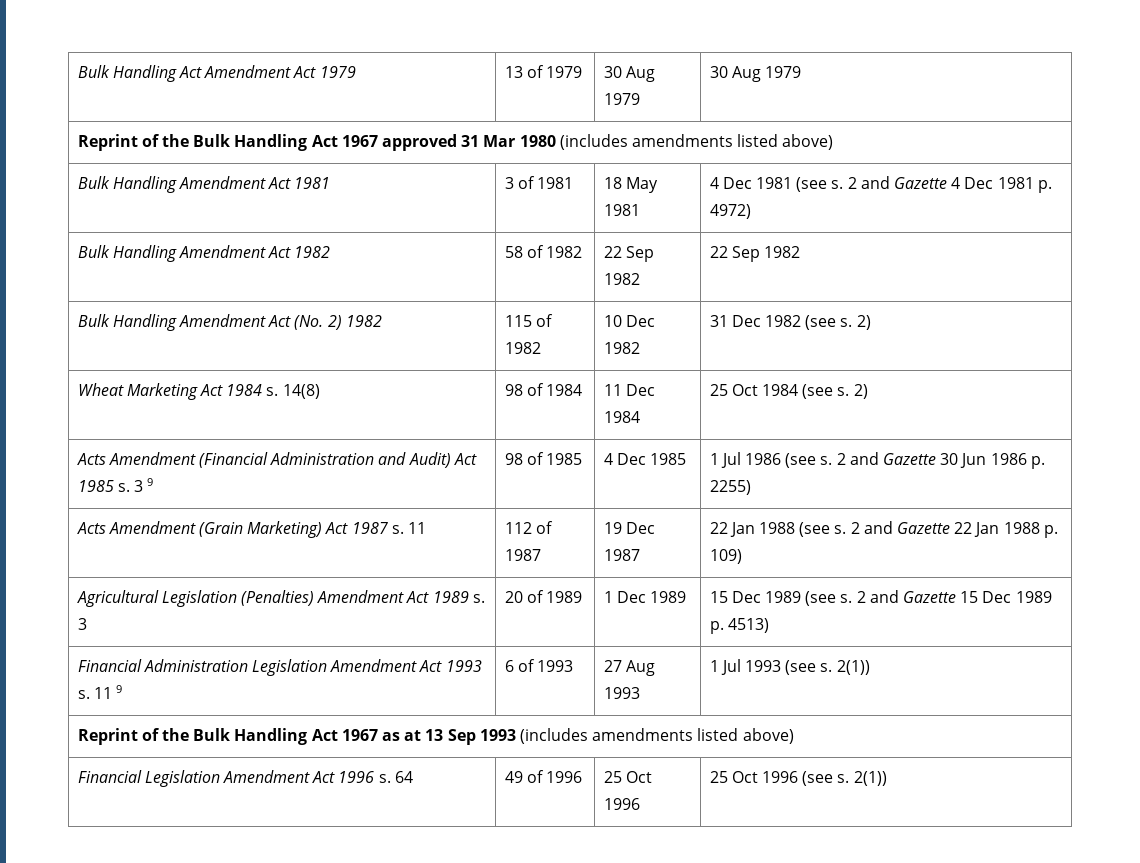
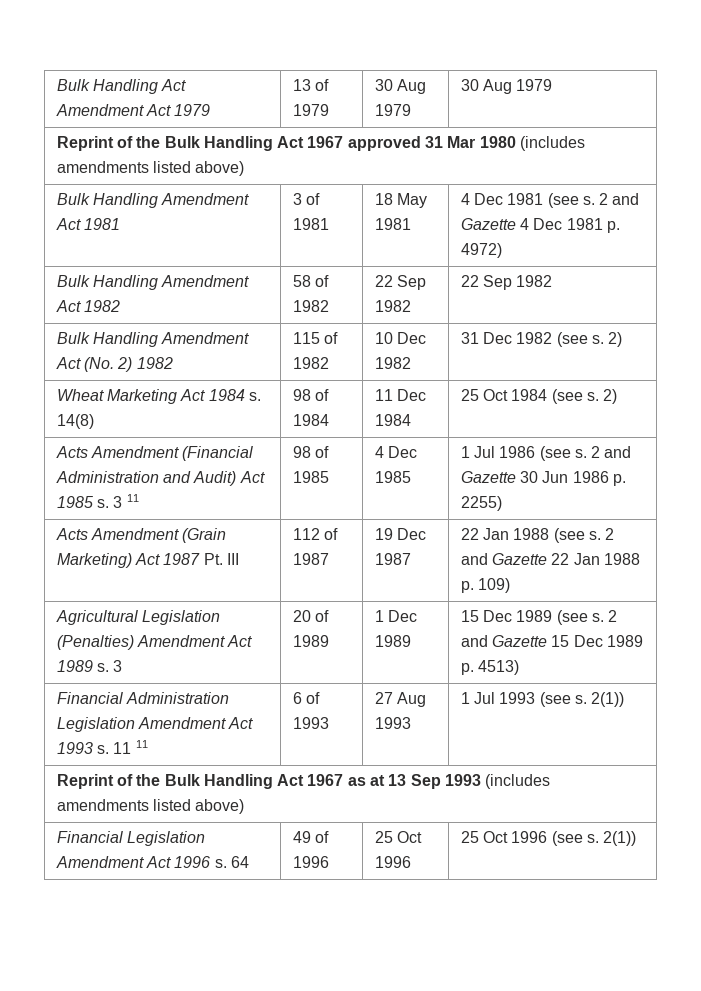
- Acts Amendment (Financial Administration and Audit) Act 1985 s. 3 9 | 98 of 1985 | 4 Dec 1985 | 1 Jul 1986 (see s. 2 and Gazette 30 Jun 1986 p. 2255)
+ Acts Amendment (Financial Administration and Audit) Act 1985 s. 3 11 | 98 of 1985 | 4 Dec 1985 | 1 Jul 1986 (see s. 2 and Gazette 30 Jun 1986 p. 2255)
- Acts Amendment (Grain Marketing) Act 1987 s. 11 | 112 of 1987 | 19 Dec 1987 | 22 Jan 1988 (see s. 2 and Gazette 22 Jan 1988 p. 109)
+ Acts Amendment (Grain Marketing) Act 1987 Pt. III | 112 of 1987 | 19 Dec 1987 | 22 Jan 1988 (see s. 2 and Gazette 22 Jan 1988 p. 109)
- Financial Administration Legislation Amendment Act 1993 s. 11 9 | 6 of 1993 | 27 Aug 1993 | 1 Jul 1993 (see s. 2(1))
+ Financial Administration Legislation Amendment Act 1993 s. 11 11 | 6 of 1993 | 27 Aug 1993 | 1 Jul 1993 (see s. 2(1))

